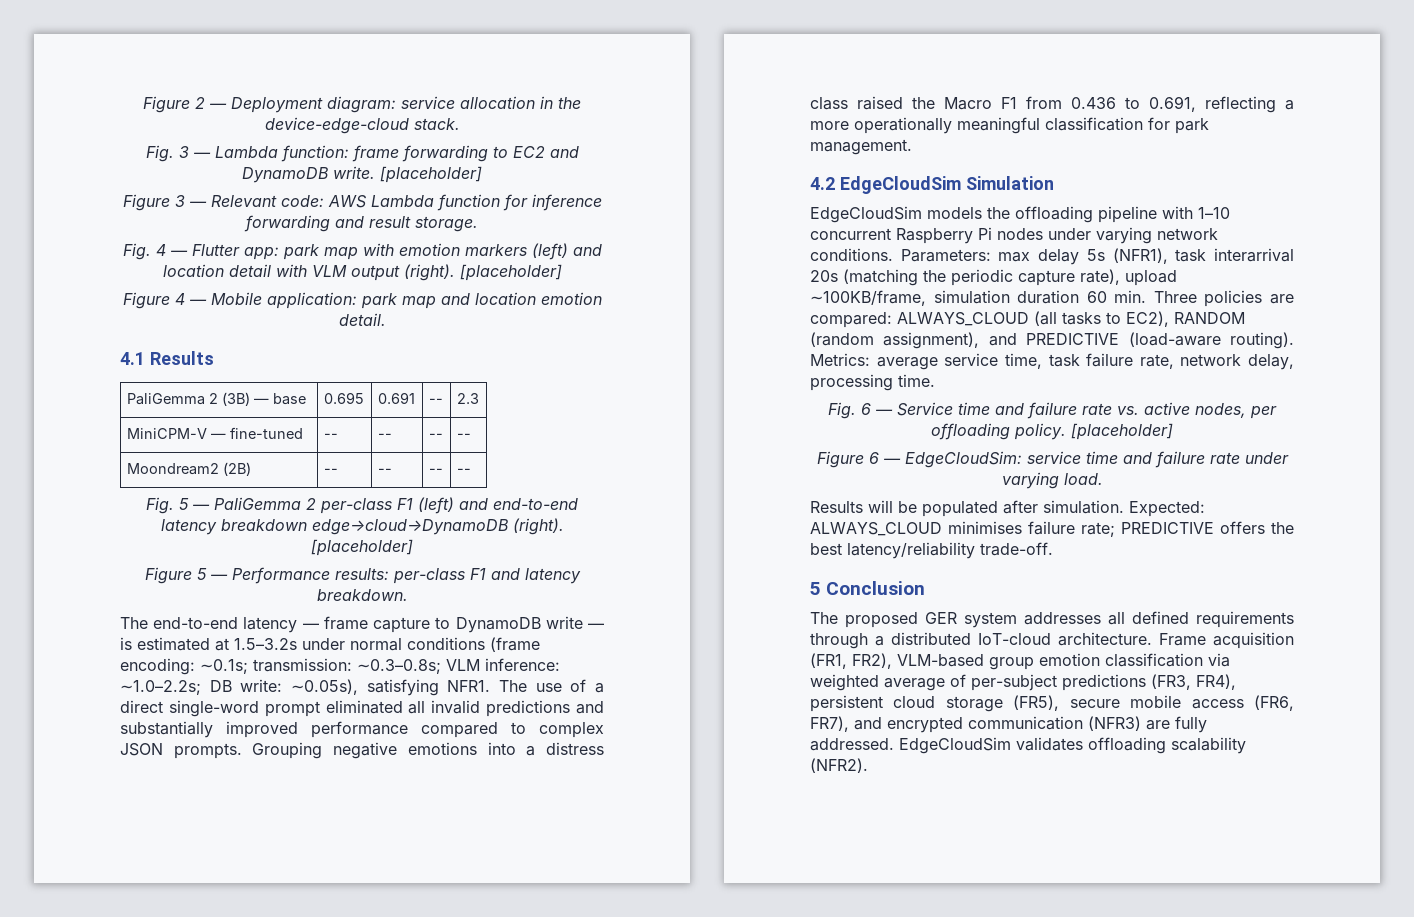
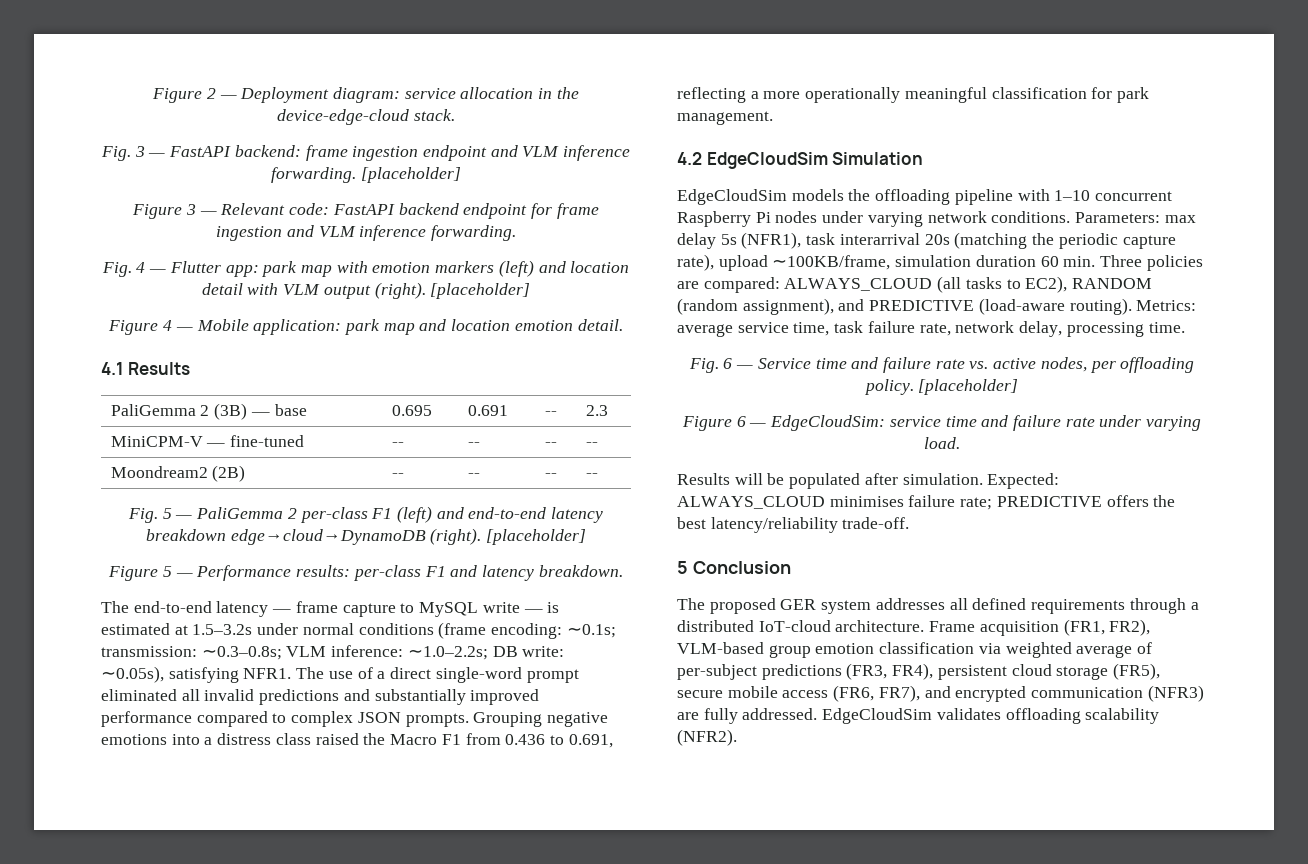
- Fig. 3 — Lambda function: frame forwarding to EC2 and DynamoDB write.
+ Fig. 3 — FastAPI backend: frame ingestion endpoint and VLM inference forwarding.
- Figure 3 — Relevant code: AWS Lambda function for inference forwarding and result storage.
+ Figure 3 — Relevant code: FastAPI backend endpoint for frame ingestion and VLM inference forwarding.
- The end-to-end latency — frame capture to DynamoDB write — is estimated at 1.5–3.2s under normal conditions (frame encoding: ∼0.1s; transmission: ∼0.3–0.8s; VLM inference: ∼1.0–2.2s; DB write: ∼0.05s), satisfying NFR1.
+ The end-to-end latency — frame capture to MySQL write — is estimated at 1.5–3.2s under normal conditions (frame encoding: ∼0.1s; transmission: ∼0.3–0.8s; VLM inference: ∼1.0–2.2s; DB write: ∼0.05s), satisfying NFR1.

